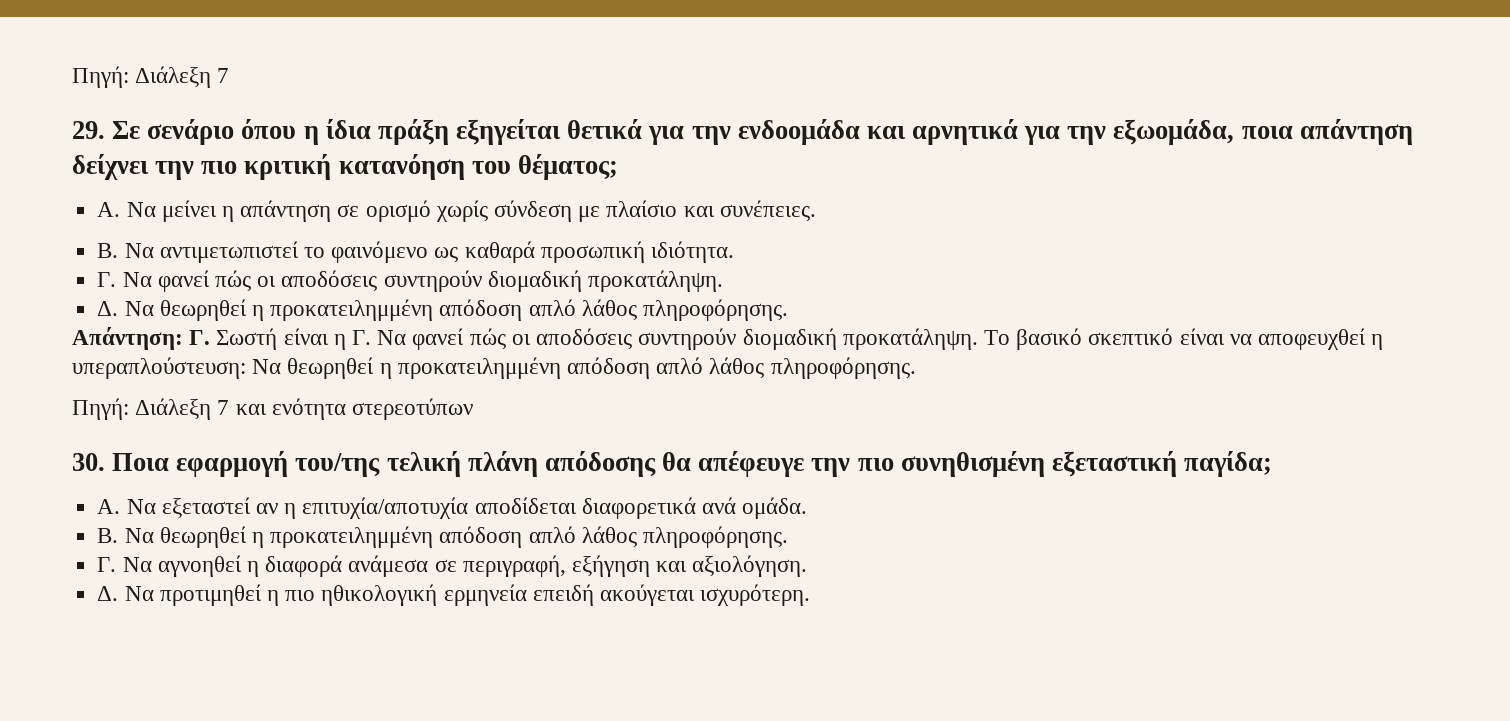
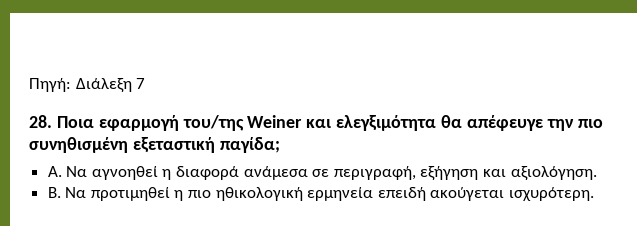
- 29. Σε σενάριο όπου η ίδια πράξη εξηγείται θετικά για την ενδοομάδα και αρνητικά για την εξωομάδα, ποια απάντηση δείχνει την πιο κριτική κατανόηση του θέματος;
- Α. Να μείνει η απάντηση σε ορισμό χωρίς σύνδεση με πλαίσιο και συνέπειες.
- Β. Να αντιμετωπιστεί το φαινόμενο ως καθαρά προσωπική ιδιότητα.
- Γ. Να φανεί πώς οι αποδόσεις συντηρούν διομαδική προκατάληψη.
- Δ. Να θεωρηθεί η προκατειλημμένη απόδοση απλό λάθος πληροφόρησης.
- Απάντηση: Γ. Σωστή είναι η Γ. Να φανεί πώς οι αποδόσεις συντηρούν διομαδική προκατάληψη. Το βασικό σκεπτικό είναι να αποφευχθεί η υπεραπλούστευση: Να θεωρηθεί η προκατειλημμένη απόδοση απλό λάθος πληροφόρησης.
- Πηγή: Διάλεξη 7 και ενότητα στερεοτύπων
- 30. Ποια εφαρμογή του/της τελική πλάνη απόδοσης θα απέφευγε την πιο συνηθισμένη εξεταστική παγίδα;
+ 28. Ποια εφαρμογή του/της Weiner και ελεγξιμότητα θα απέφευγε την πιο συνηθισμένη εξεταστική παγίδα;
- Α. Να εξεταστεί αν η επιτυχία/αποτυχία αποδίδεται διαφορετικά ανά ομάδα.
- Β. Να θεωρηθεί η προκατειλημμένη απόδοση απλό λάθος πληροφόρησης.
- Γ. Να αγνοηθεί η διαφορά ανάμεσα σε περιγραφή, εξήγηση και αξιολόγηση.
+ Α. Να αγνοηθεί η διαφορά ανάμεσα σε περιγραφή, εξήγηση και αξιολόγηση.
- Δ. Να προτιμηθεί η πιο ηθικολογική ερμηνεία επειδή ακούγεται ισχυρότερη.
+ Β. Να προτιμηθεί η πιο ηθικολογική ερμηνεία επειδή ακούγεται ισχυρότερη.

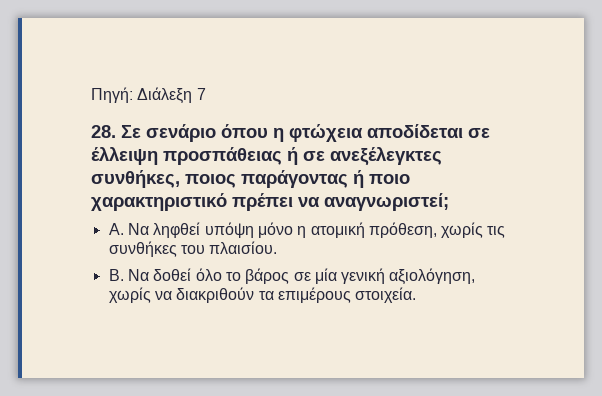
- 28. Ποια εφαρμογή του/της Weiner και ελεγξιμότητα θα απέφευγε την πιο συνηθισμένη εξεταστική παγίδα;
- Α. Να αγνοηθεί η διαφορά ανάμεσα σε περιγραφή, εξήγηση και αξιολόγηση.
- Β. Να προτιμηθεί η πιο ηθικολογική ερμηνεία επειδή ακούγεται ισχυρότερη.
+ 28. Σε σενάριο όπου η φτώχεια αποδίδεται σε έλλειψη προσπάθειας ή σε ανεξέλεγκτες συνθήκες, ποιος παράγοντας ή ποιο χαρακτηριστικό πρέπει να αναγνωριστεί;
+ Α. Να ληφθεί υπόψη μόνο η ατομική πρόθεση, χωρίς τις συνθήκες του πλαισίου.
+ Β. Να δοθεί όλο το βάρος σε μία γενική αξιολόγηση, χωρίς να διακριθούν τα επιμέρους στοιχεία.

